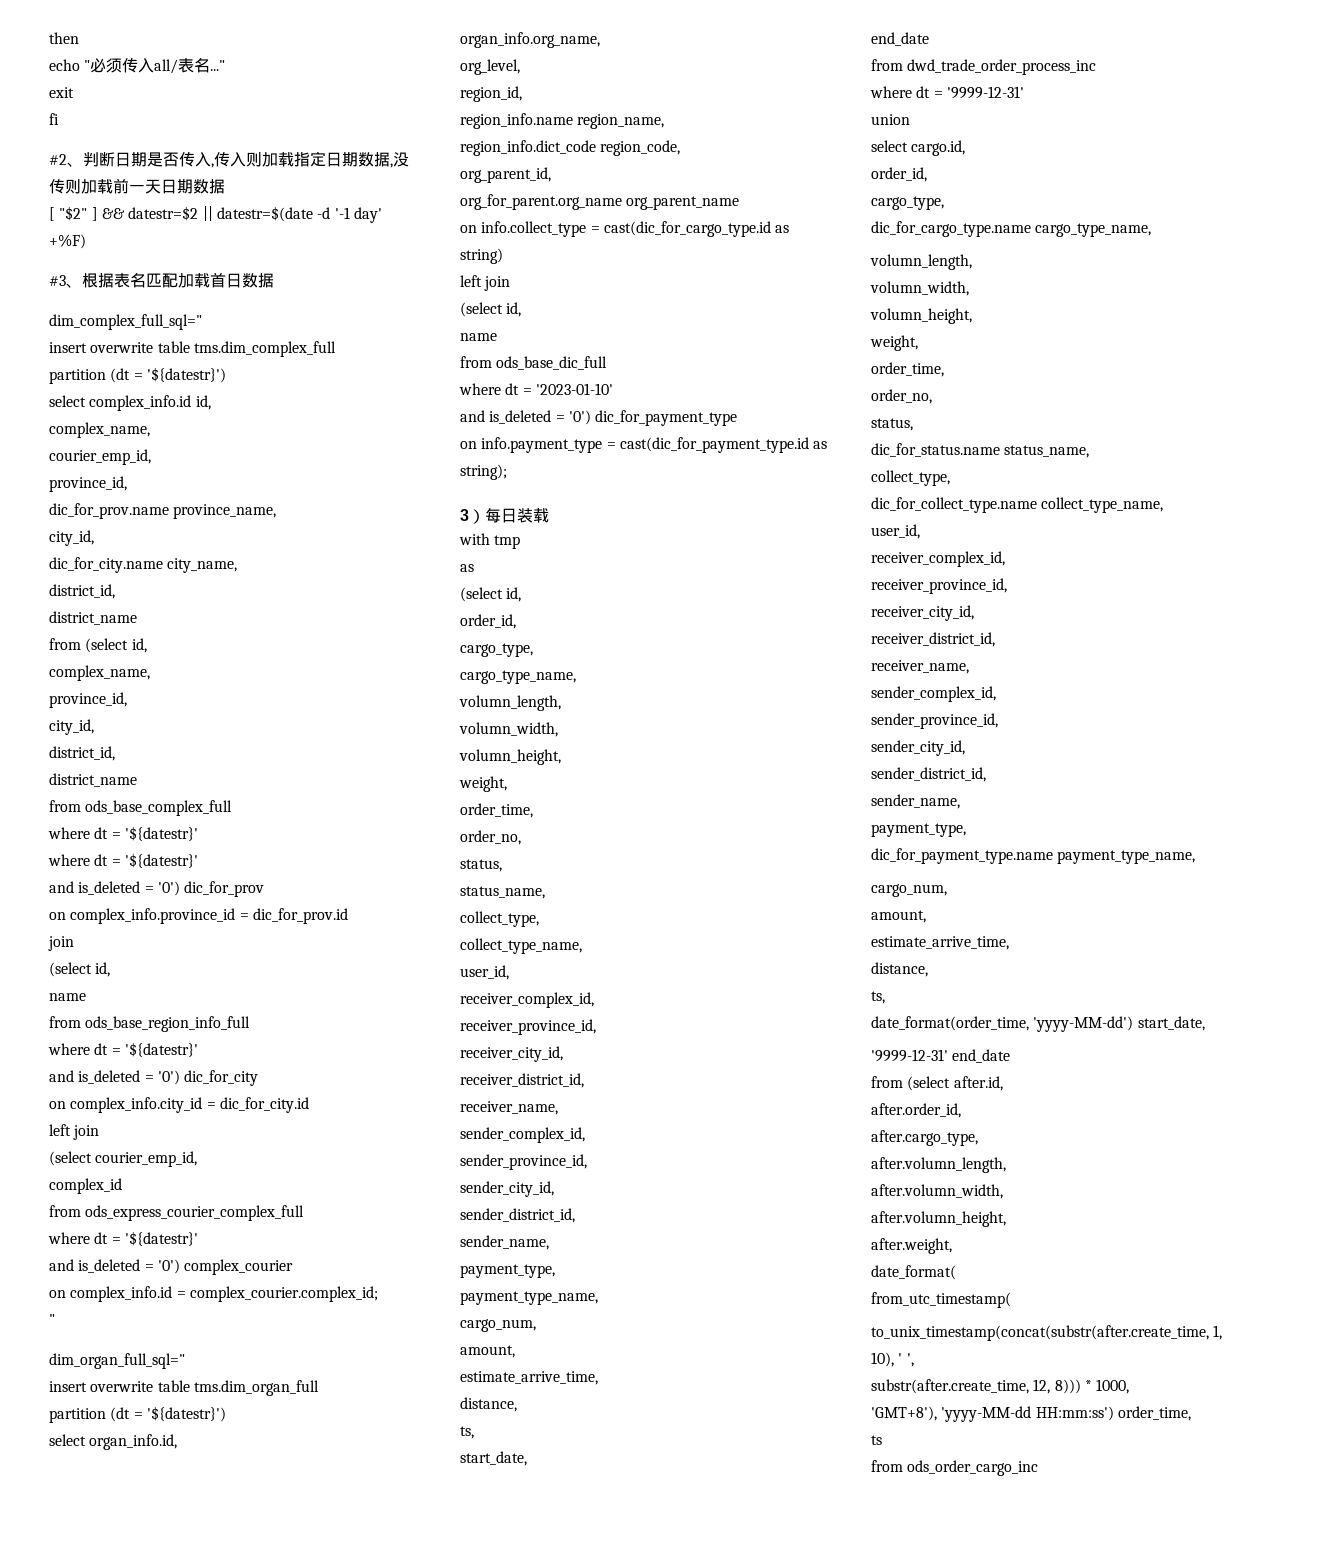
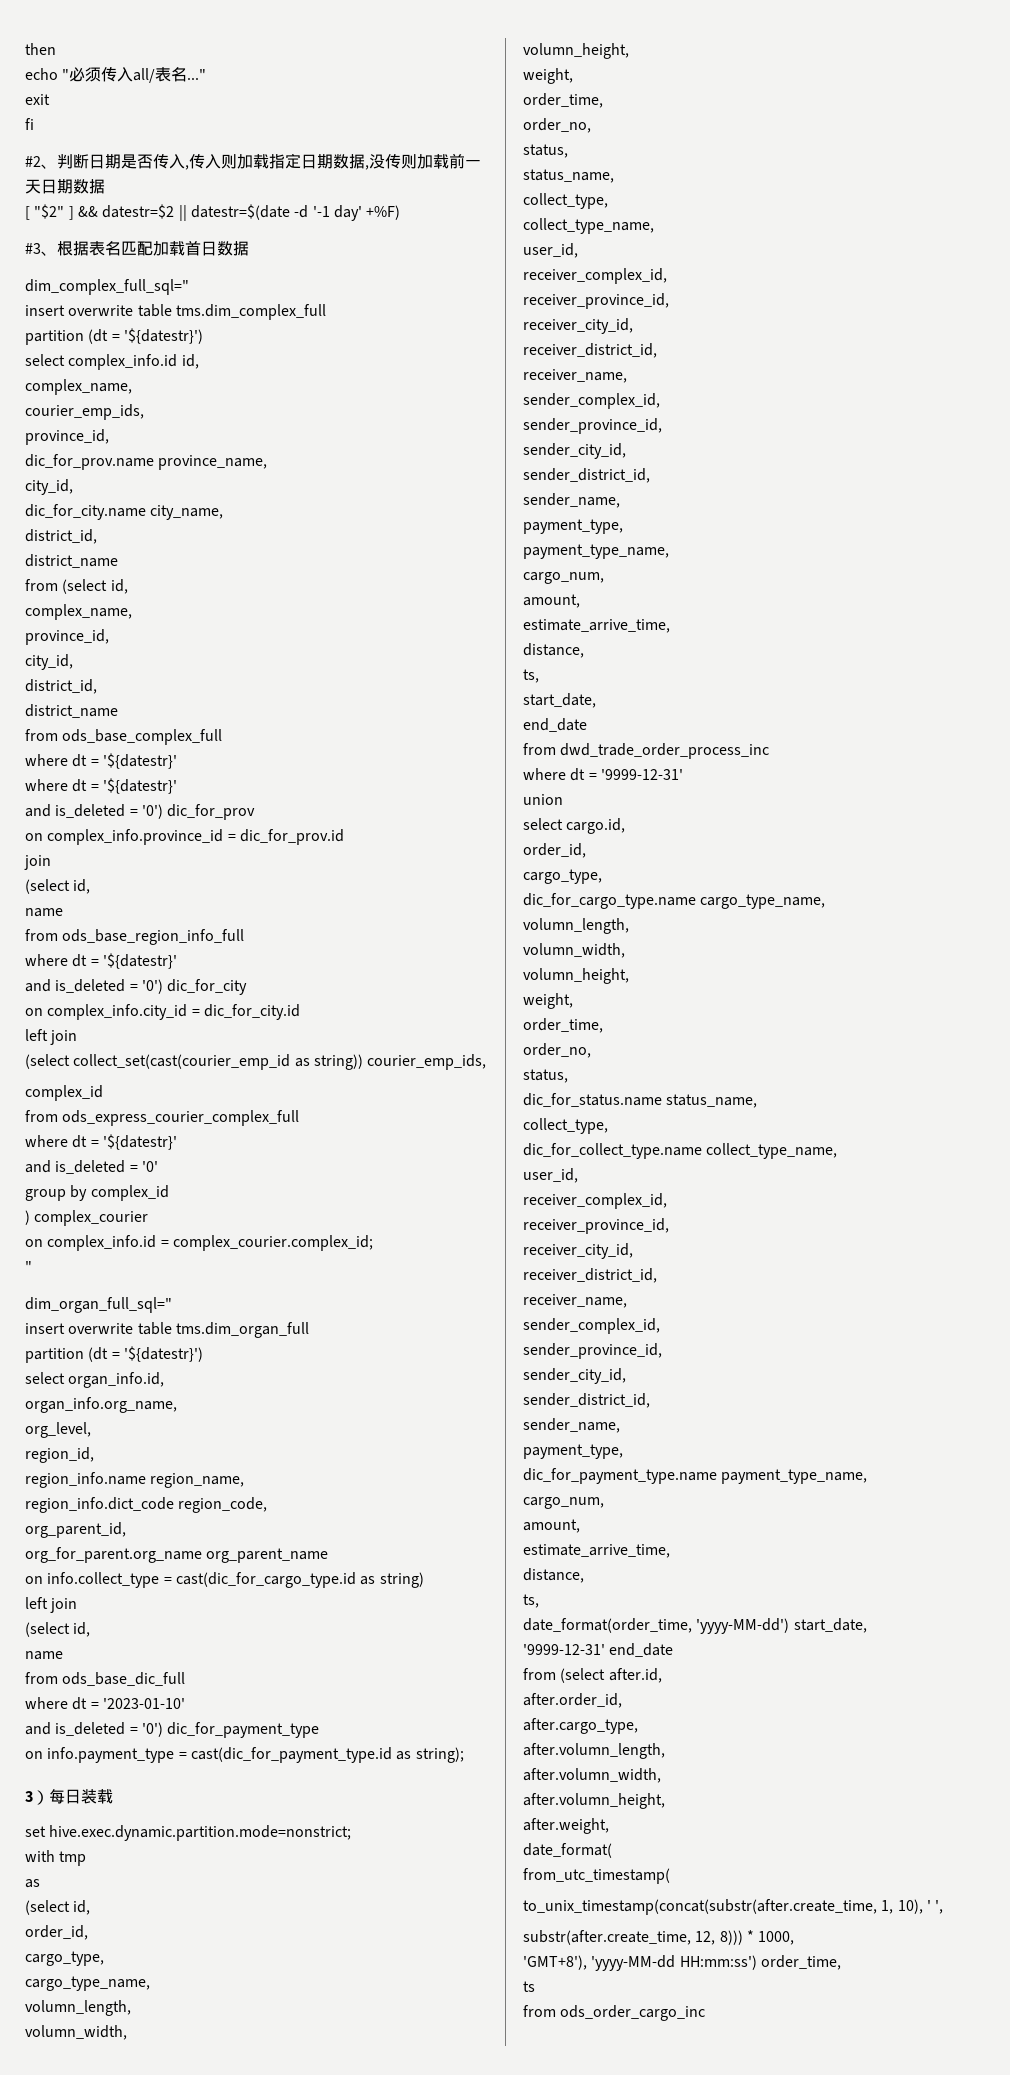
  select complex_info.id id,
  complex_name,
- courier_emp_id,
+ courier_emp_ids,
- (select courier_emp_id,
+ (select collect_set(cast(courier_emp_id as string)) courier_emp_ids,
- and is_deleted = '0') complex_courier
+ and is_deleted = '0'
+ group by complex_id
+ ) complex_courier
+ set hive.exec.dynamic.partition.mode=nonstrict;

